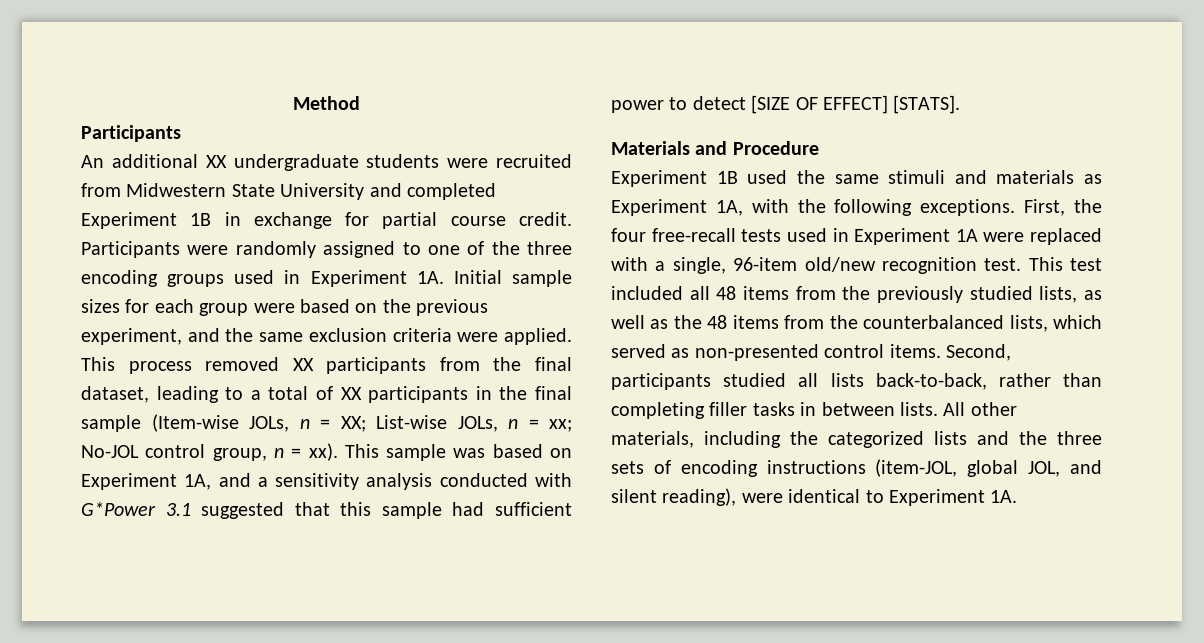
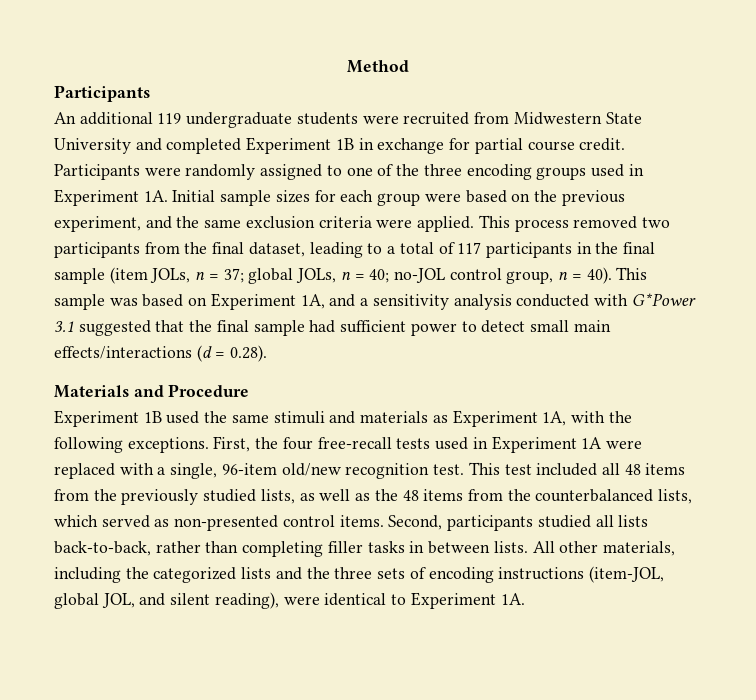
- An additional XX undergraduate students were recruited from Midwestern State University and completed Experiment 1B in exchange for partial course credit.
+ An additional 119 undergraduate students were recruited from Midwestern State University and completed Experiment 1B in exchange for partial course credit.
- This process removed XX participants from the final dataset, leading to a total of XX participants in the final sample (Item-wise JOLs, n = XX; List-wise JOLs, n = xx; No-JOL control group, n = xx).
+ This process removed two participants from the final dataset, leading to a total of 117 participants in the final sample (item JOLs, n = 37; global JOLs, n = 40; no-JOL control group, n = 40).
- This sample was based on Experiment 1A, and a sensitivity analysis conducted with G*Power 3.1 suggested that this sample had sufficient power to detect [SIZE OF EFFECT] [STATS].
+ This sample was based on Experiment 1A, and a sensitivity analysis conducted with G*Power 3.1 suggested that the final sample had sufficient power to detect small main effects/interactions (d = 0.28).

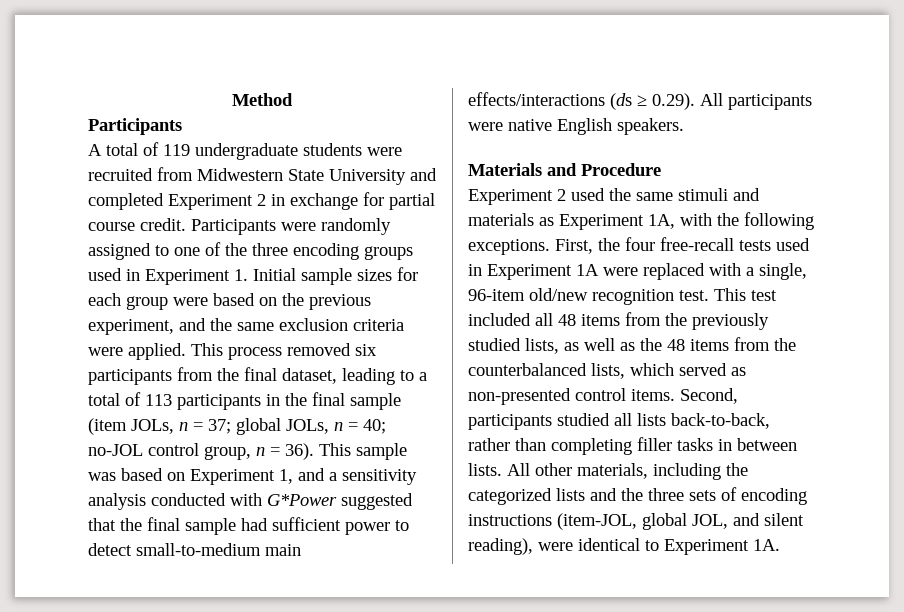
- An additional 119 undergraduate students were recruited from Midwestern State University and completed Experiment 1B in exchange for partial course credit.
+ A total of 119 undergraduate students were recruited from Midwestern State University and completed Experiment 2 in exchange for partial course credit.
- Participants were randomly assigned to one of the three encoding groups used in Experiment 1A. Initial sample sizes for each group were based on the previous experiment, and the same exclusion criteria were applied.
+ Participants were randomly assigned to one of the three encoding groups used in Experiment 1. Initial sample sizes for each group were based on the previous experiment, and the same exclusion criteria were applied.
- This process removed two participants from the final dataset, leading to a total of 117 participants in the final sample (item JOLs, n = 37; global JOLs, n = 40; no-JOL control group, n = 40).
+ This process removed six participants from the final dataset, leading to a total of 113 participants in the final sample (item JOLs, n = 37; global JOLs, n = 40; no-JOL control group, n = 36).
- This sample was based on Experiment 1A, and a sensitivity analysis conducted with G*Power 3.1 suggested that the final sample had sufficient power to detect small main effects/interactions (d = 0.28).
+ This sample was based on Experiment 1, and a sensitivity analysis conducted with G*Power suggested that the final sample had sufficient power to detect small-to-medium main effects/interactions (ds ≥ 0.29). All participants were native English speakers.
- Experiment 1B used the same stimuli and materials as Experiment 1A, with the following exceptions.
+ Experiment 2 used the same stimuli and materials as Experiment 1A, with the following exceptions.

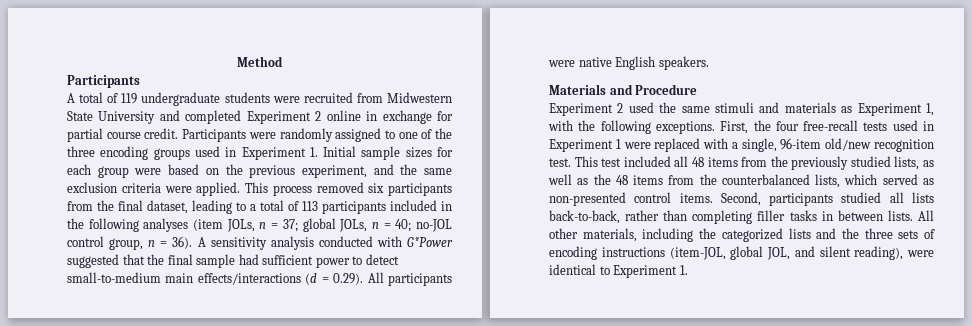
- A total of 119 undergraduate students were recruited from Midwestern State University and completed Experiment 2 in exchange for partial course credit.
+ A total of 119 undergraduate students were recruited from Midwestern State University and completed Experiment 2 online in exchange for partial course credit.
- This process removed six participants from the final dataset, leading to a total of 113 participants in the final sample (item JOLs, n = 37; global JOLs, n = 40; no-JOL control group, n = 36).
+ This process removed six participants from the final dataset, leading to a total of 113 participants included in the following analyses (item JOLs, n = 37; global JOLs, n = 40; no-JOL control group, n = 36).
- This sample was based on Experiment 1, and a sensitivity analysis conducted with G*Power suggested that the final sample had sufficient power to detect small-to-medium main effects/interactions (ds ≥ 0.29). All participants were native English speakers.
+ A sensitivity analysis conducted with G*Power suggested that the final sample had sufficient power to detect small-to-medium main effects/interactions (d = 0.29). All participants were native English speakers.
- Experiment 2 used the same stimuli and materials as Experiment 1A, with the following exceptions.
+ Experiment 2 used the same stimuli and materials as Experiment 1, with the following exceptions.
- First, the four free-recall tests used in Experiment 1A were replaced with a single, 96-item old/new recognition test.
+ First, the four free-recall tests used in Experiment 1 were replaced with a single, 96-item old/new recognition test.
- All other materials, including the categorized lists and the three sets of encoding instructions (item-JOL, global JOL, and silent reading), were identical to Experiment 1A.
+ All other materials, including the categorized lists and the three sets of encoding instructions (item-JOL, global JOL, and silent reading), were identical to Experiment 1.

